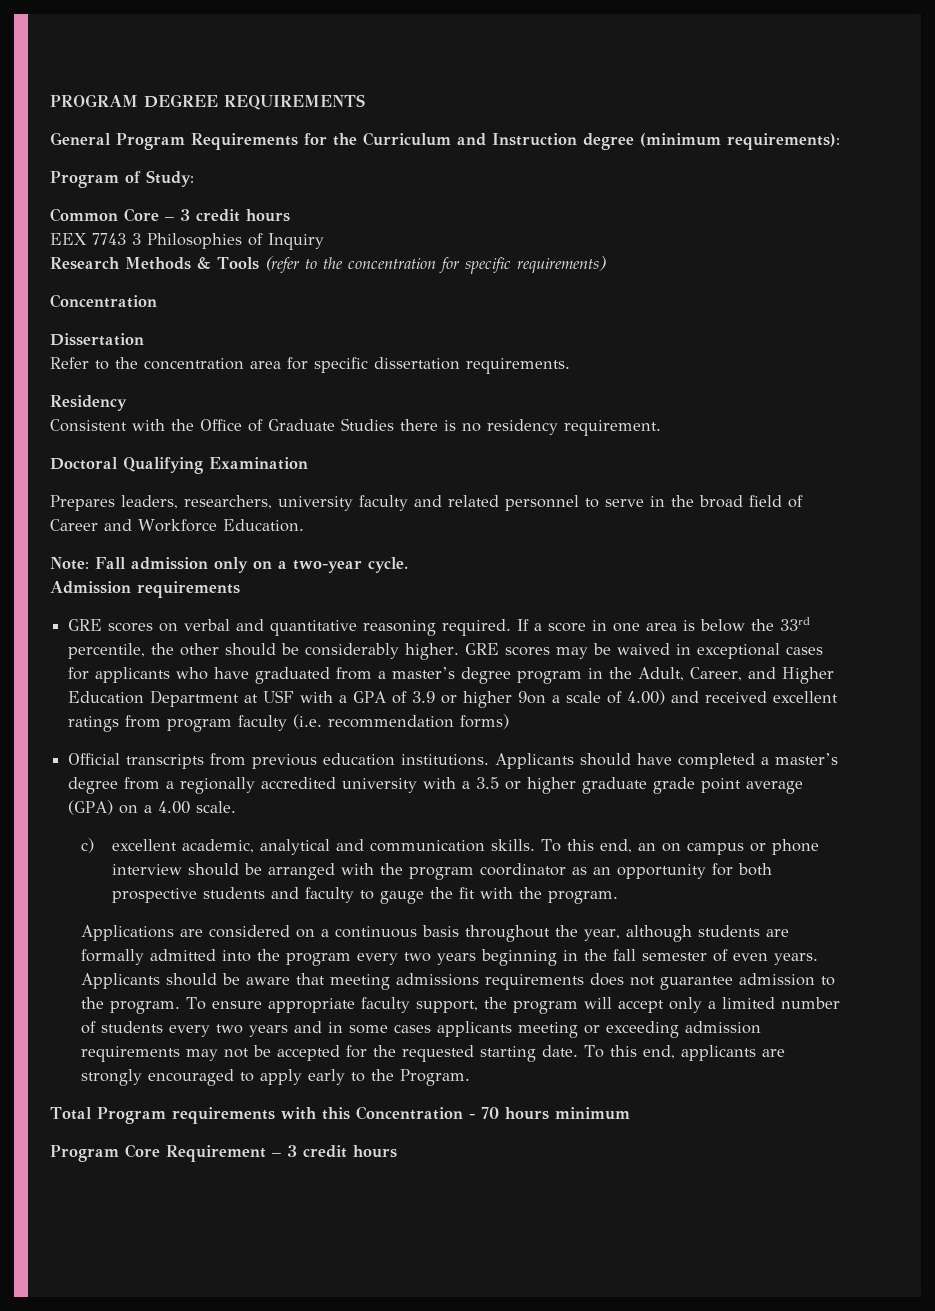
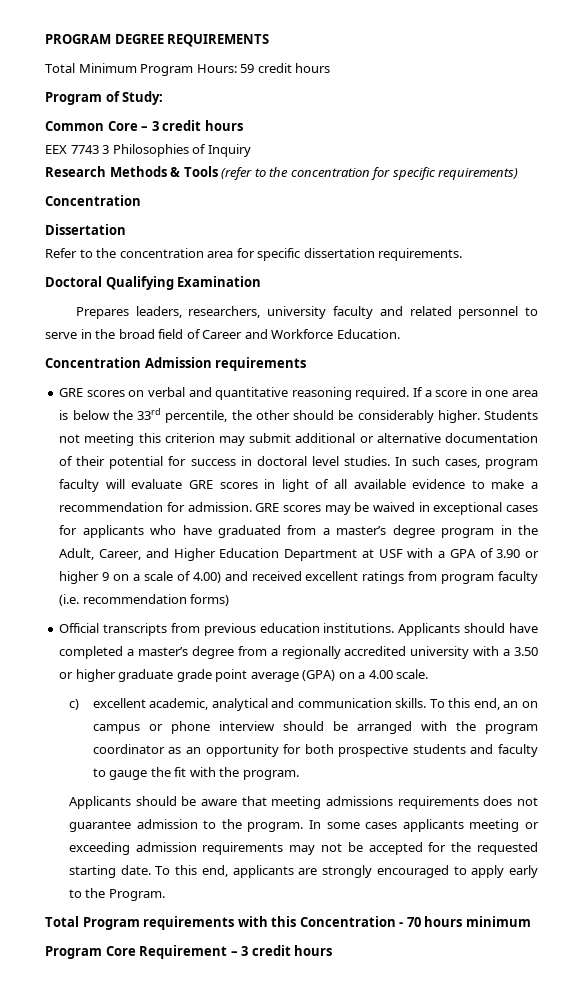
- General Program Requirements for the Curriculum and Instruction degree (minimum requirements):
+ Total Minimum Program Hours: 59 credit hours
- Residency
- Consistent with the Office of Graduate Studies there is no residency requirement.
- Note: Fall admission only on a two-year cycle.
- Admission requirements
+ Concentration Admission requirements
+ Students not meeting this criterion may submit additional or alternative documentation of their potential for success in doctoral level studies. In such cases, program faculty will evaluate GRE scores in light of all available evidence to make a recommendation for admission.
- GRE scores may be waived in exceptional cases for applicants who have graduated from a master’s degree program in the Adult, Career, and Higher Education Department at USF with a GPA of 3.9 or higher 9on a scale of 4.00) and received excellent ratings from program faculty (i.e. recommendation forms)
+ GRE scores may be waived in exceptional cases for applicants who have graduated from a master’s degree program in the Adult, Career, and Higher Education Department at USF with a GPA of 3.90 or higher 9 on a scale of 4.00) and received excellent ratings from program faculty (i.e. recommendation forms)
- Applicants should have completed a master’s degree from a regionally accredited university with a 3.5 or higher graduate grade point average (GPA) on a 4.00 scale.
+ Applicants should have completed a master’s degree from a regionally accredited university with a 3.50 or higher graduate grade point average (GPA) on a 4.00 scale.
- Applications are considered on a continuous basis throughout the year, although students are formally admitted into the program every two years beginning in the fall semester of even years.
- To ensure appropriate faculty support, the program will accept only a limited number of students every two years and in some cases applicants meeting or exceeding admission requirements may not be accepted for the requested starting date.
+ In some cases applicants meeting or exceeding admission requirements may not be accepted for the requested starting date.

